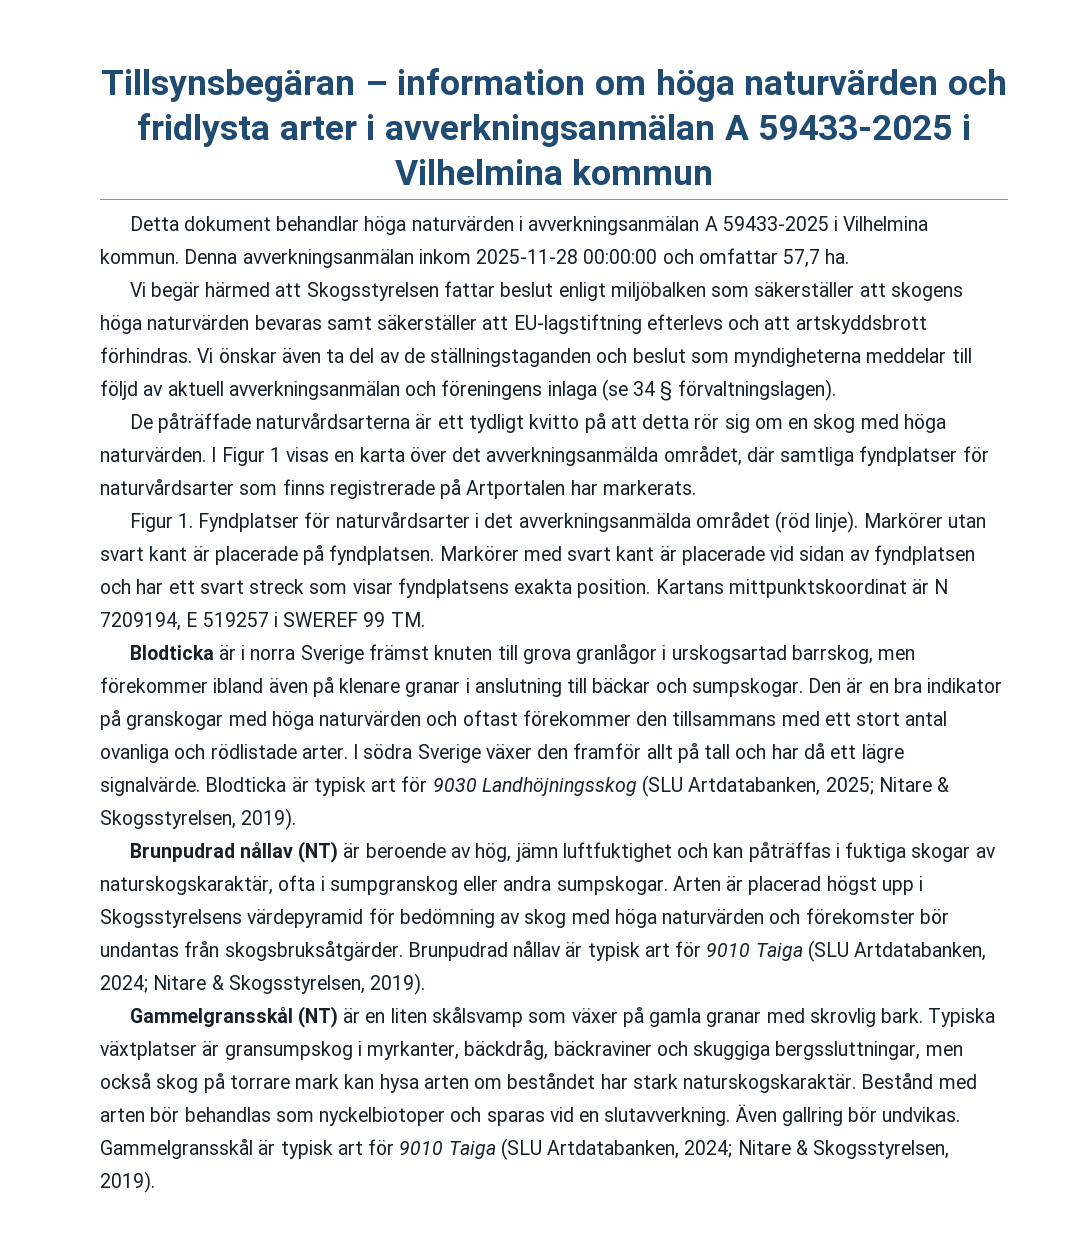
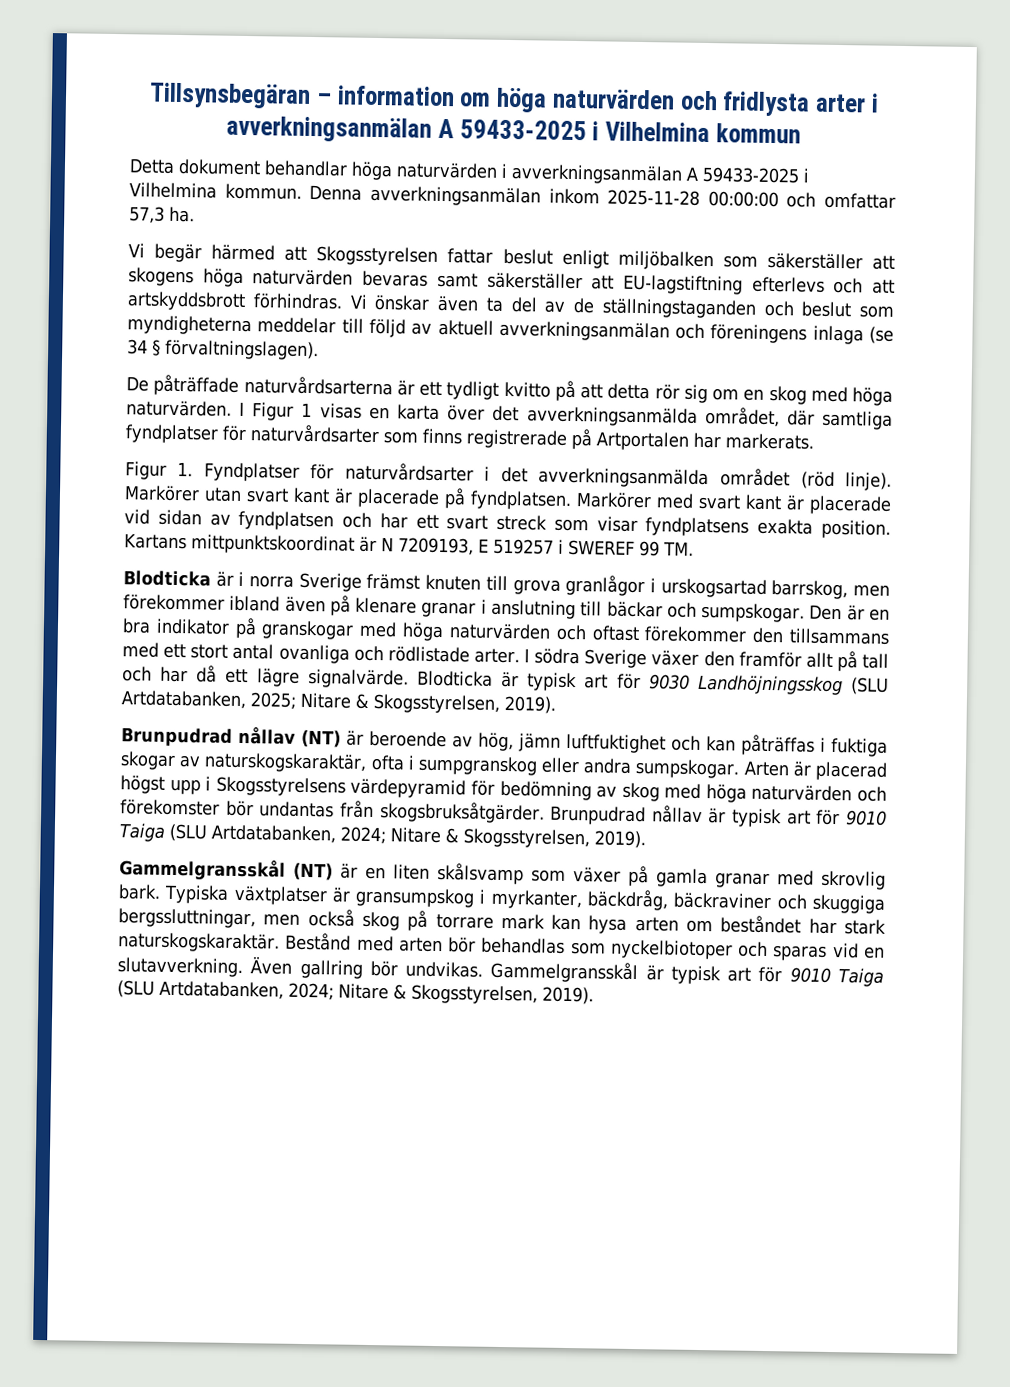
- Denna avverkningsanmälan inkom 2025-11-28 00:00:00 och omfattar 57,7 ha.
+ Denna avverkningsanmälan inkom 2025-11-28 00:00:00 och omfattar 57,3 ha.
- Kartans mittpunktskoordinat är N 7209194, E 519257 i SWEREF 99 TM.
+ Kartans mittpunktskoordinat är N 7209193, E 519257 i SWEREF 99 TM.

